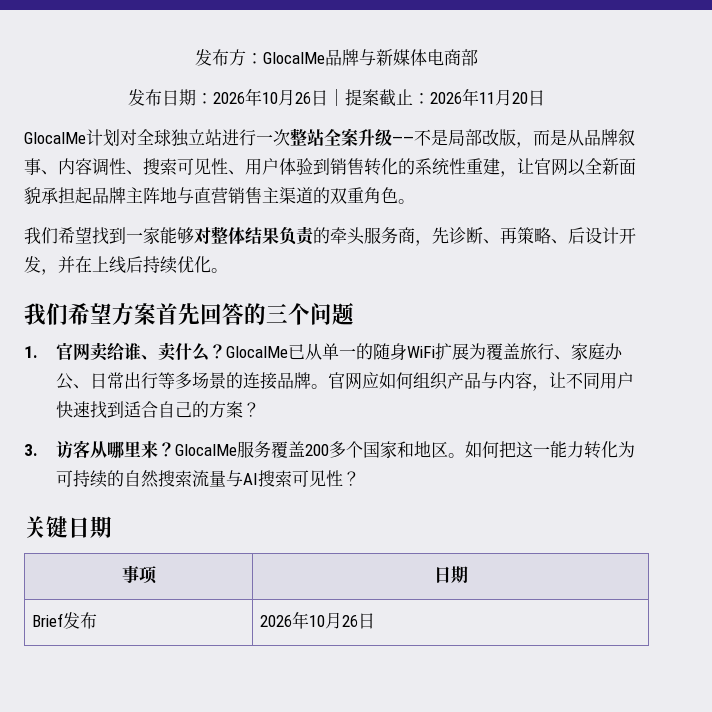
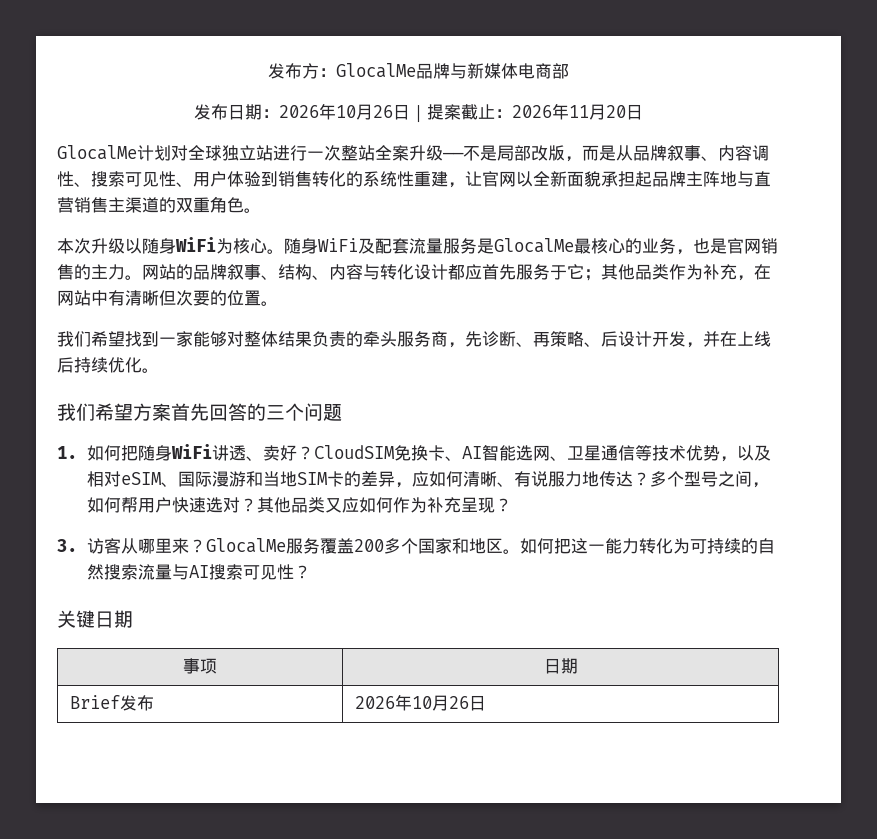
+ 本次升级以随身WiFi为核心。随身WiFi及配套流量服务是GlocalMe最核心的业务，也是官网销售的主力。网站的品牌叙事、结构、内容与转化设计都应首先服务于它；其他品类作为补充，在网站中有清晰但次要的位置。
- 1.官网卖给谁、卖什么？GlocalMe已从单一的随身WiFi扩展为覆盖旅行、家庭办公、日常出行等多场景的连接品牌。官网应如何组织产品与内容，让不同用户快速找到适合自己的方案？
+ 1.如何把随身WiFi讲透、卖好？CloudSIM免换卡、AI智能选网、卫星通信等技术优势，以及相对eSIM、国际漫游和当地SIM卡的差异，应如何清晰、有说服力地传达？多个型号之间，如何帮用户快速选对？其他品类又应如何作为补充呈现？

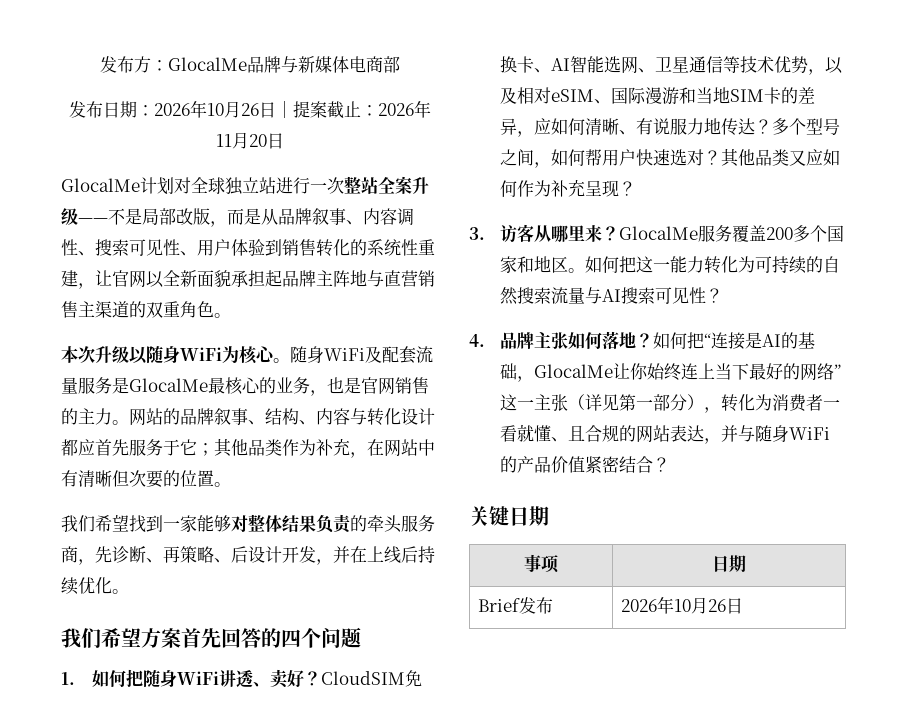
- 我们希望方案首先回答的三个问题
+ 我们希望方案首先回答的四个问题
+ 4.品牌主张如何落地？如何把“连接是AI的基础，GlocalMe让你始终连上当下最好的网络”这一主张（详见第一部分），转化为消费者一看就懂、且合规的网站表达，并与随身WiFi的产品价值紧密结合？

